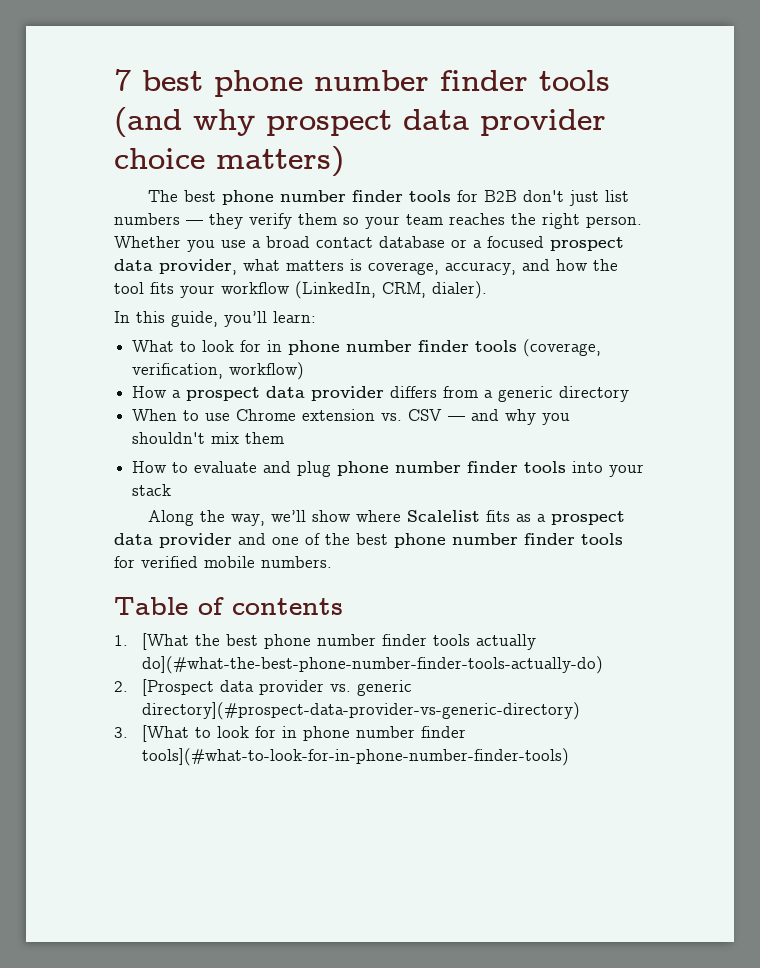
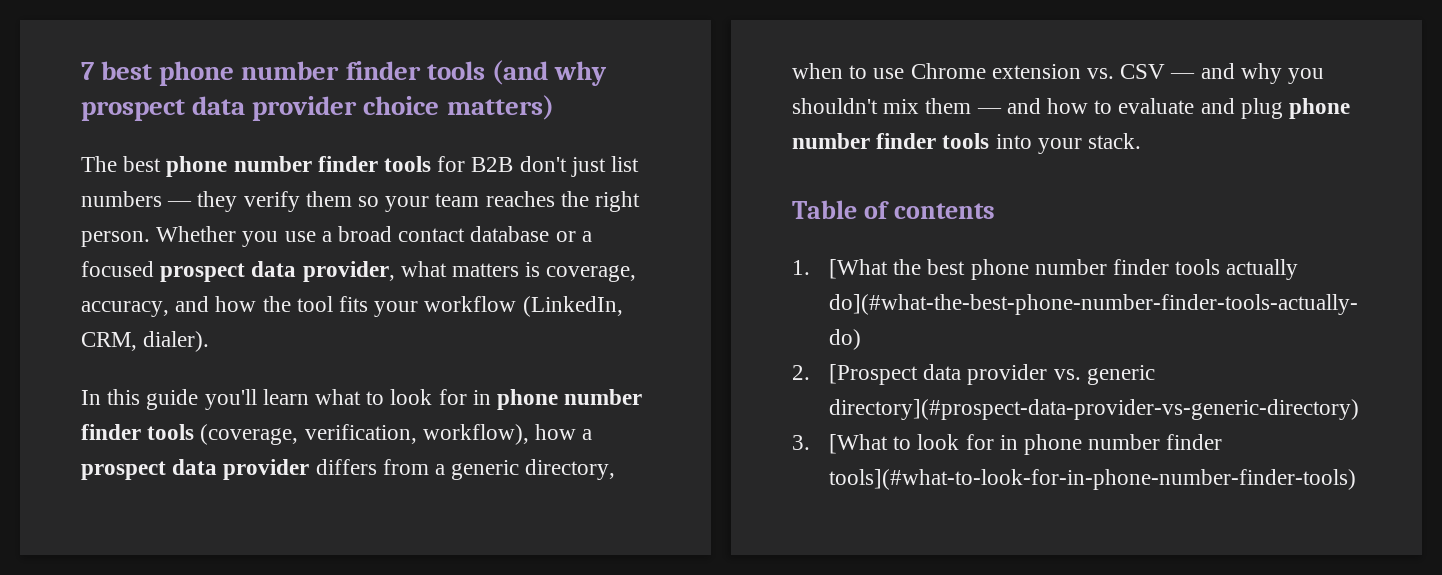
- In this guide, you’ll learn:
- What to look for in phone number finder tools (coverage, verification, workflow)
- How a prospect data provider differs from a generic directory
- When to use Chrome extension vs. CSV — and why you shouldn't mix them
- How to evaluate and plug phone number finder tools into your stack
- Along the way, we’ll show where Scalelist fits as a prospect data provider and one of the best phone number finder tools for verified mobile numbers.
+ In this guide you'll learn what to look for in phone number finder tools (coverage, verification, workflow), how a prospect data provider differs from a generic directory, when to use Chrome extension vs. CSV — and why you shouldn't mix them — and how to evaluate and plug phone number finder tools into your stack.

